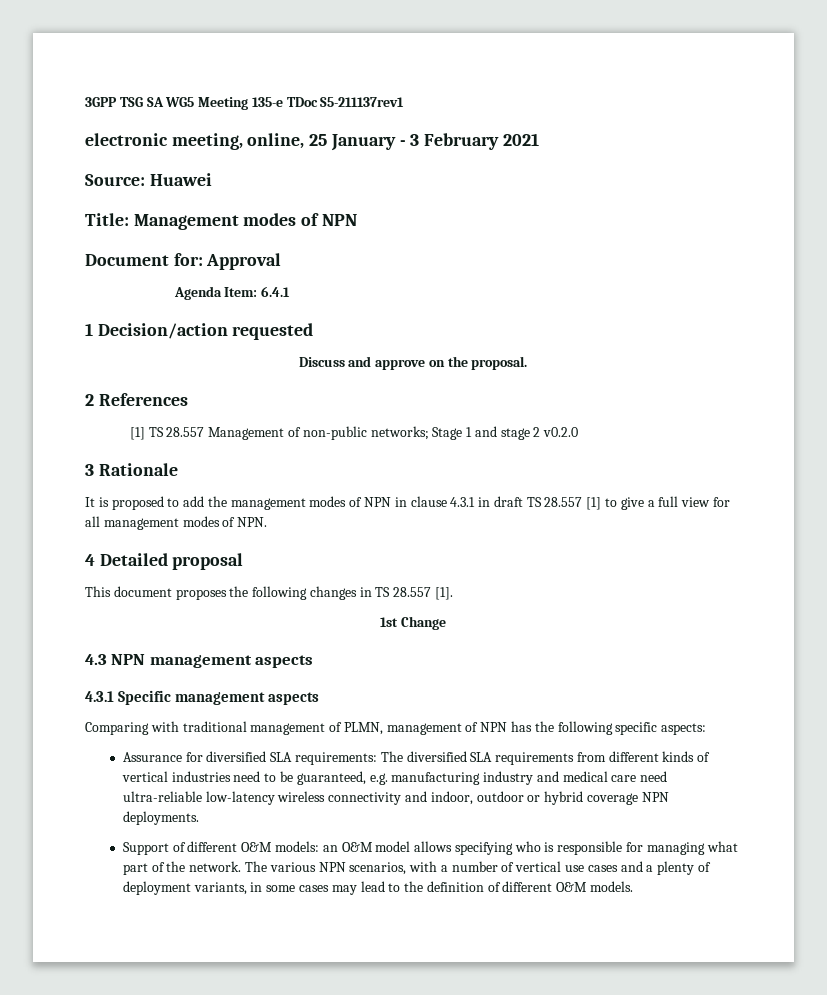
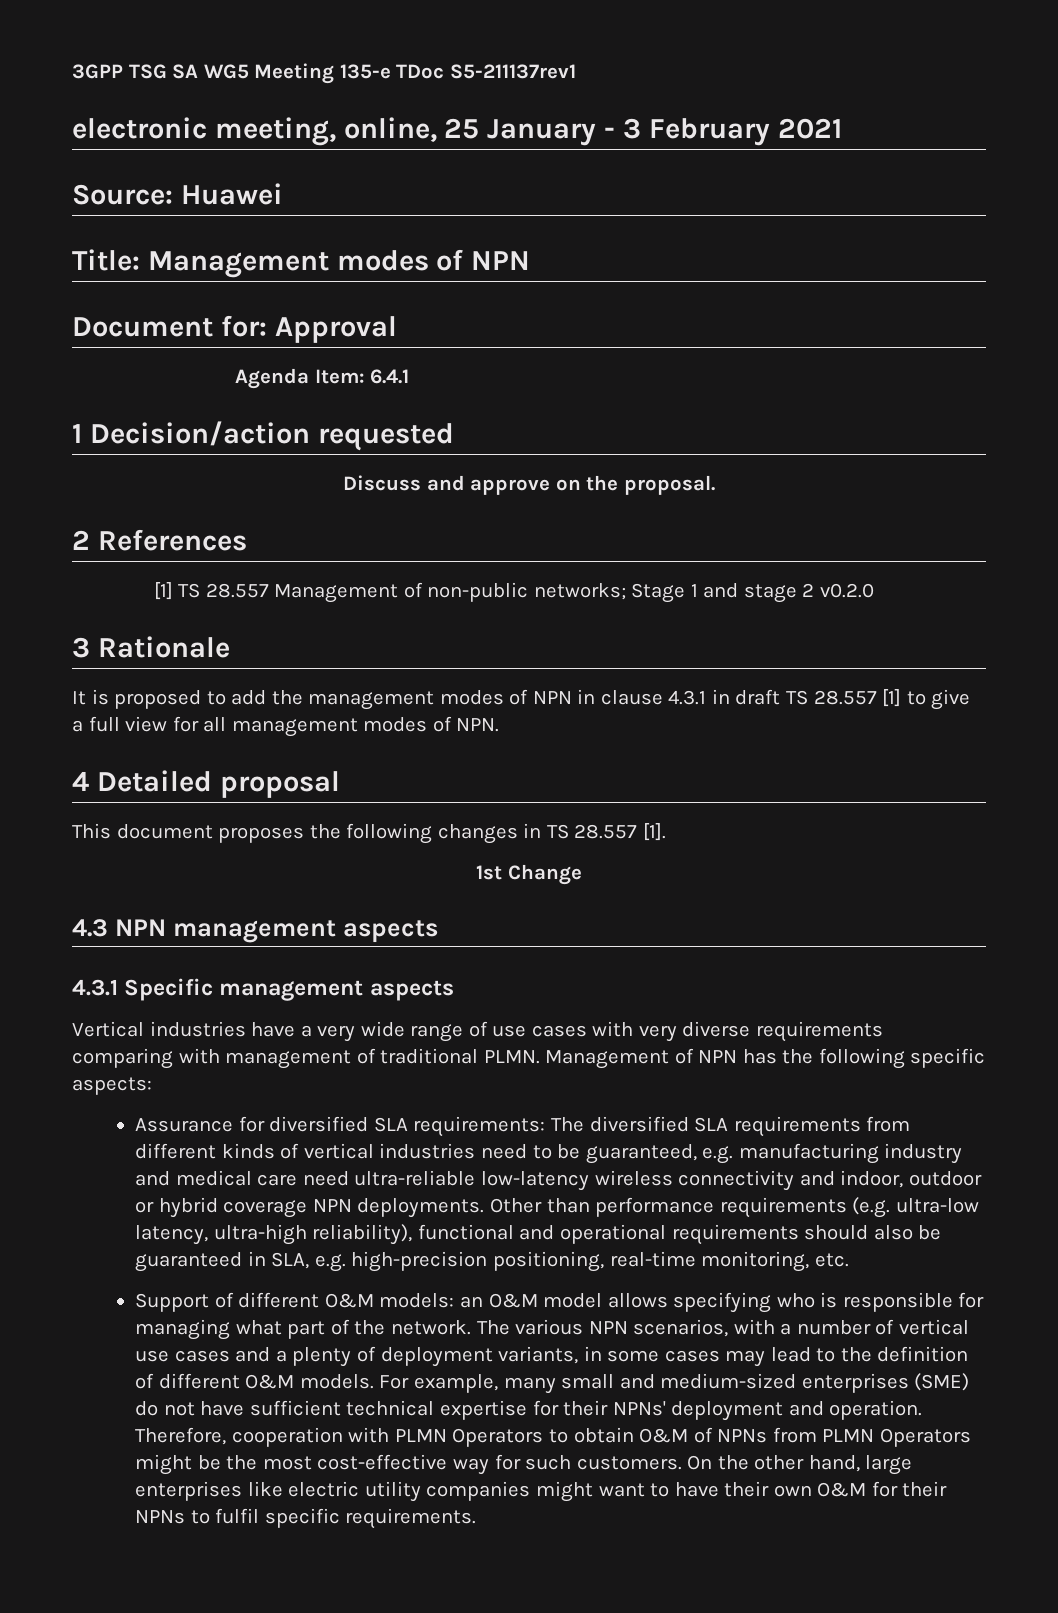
- Comparing with traditional management of PLMN, management of NPN has the following specific aspects:
+ Vertical industries have a very wide range of use cases with very diverse requirements comparing with management of traditional PLMN. Management of NPN has the following specific aspects:
+ Other than performance requirements (e.g. ultra-low latency, ultra-high reliability), functional and operational requirements should also be guaranteed in SLA, e.g. high-precision positioning, real-time monitoring, etc.
+ For example, many small and medium-sized enterprises (SME) do not have sufficient technical expertise for their NPNs' deployment and operation. Therefore, cooperation with PLMN Operators to obtain O&M of NPNs from PLMN Operators might be the most cost-effective way for such customers. On the other hand, large enterprises like electric utility companies might want to have their own O&M for their NPNs to fulfil specific requirements.

